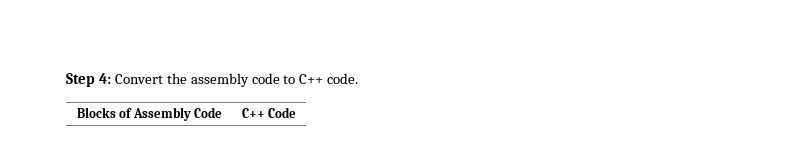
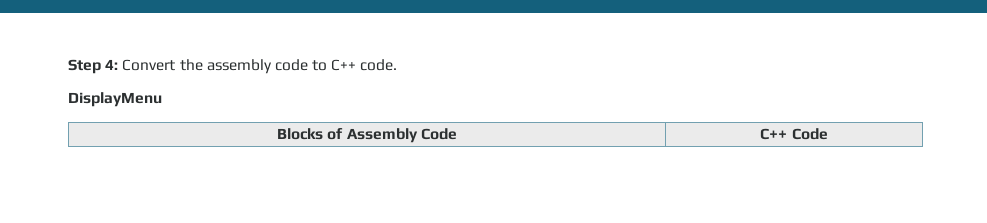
+ DisplayMenu

